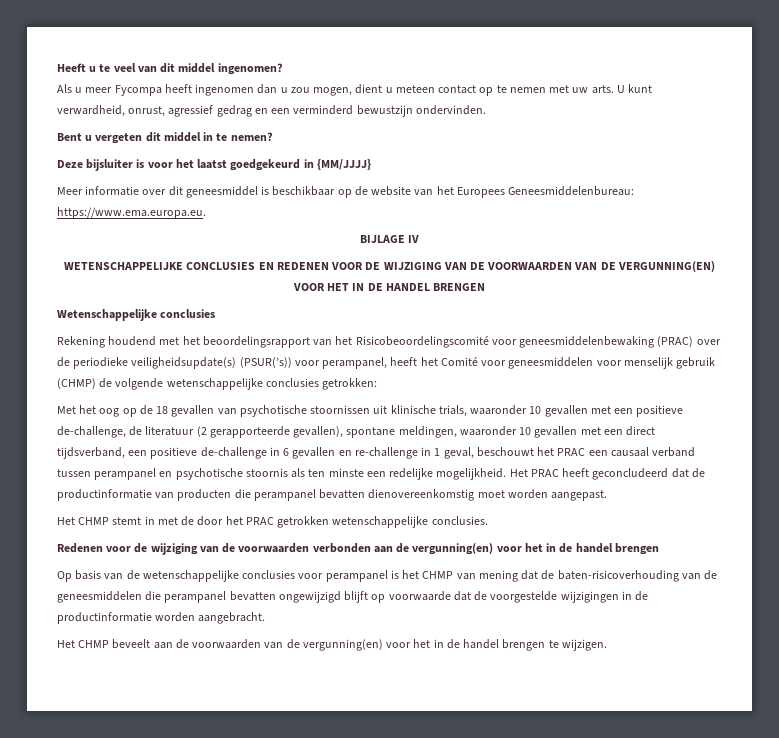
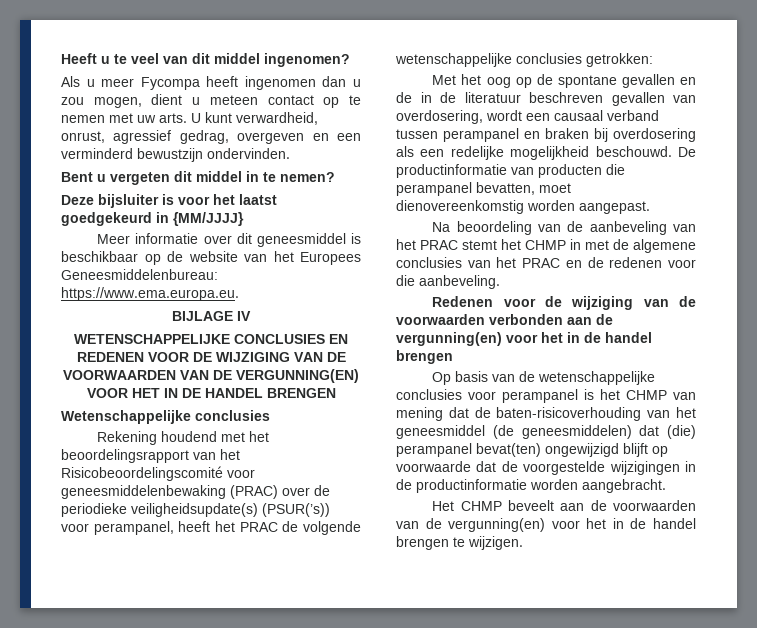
- Als u meer Fycompa heeft ingenomen dan u zou mogen, dient u meteen contact op te nemen met uw arts. U kunt verwardheid, onrust, agressief gedrag en een verminderd bewustzijn ondervinden.
+ Als u meer Fycompa heeft ingenomen dan u zou mogen, dient u meteen contact op te nemen met uw arts. U kunt verwardheid, onrust, agressief gedrag, overgeven en een verminderd bewustzijn ondervinden.
- Rekening houdend met het beoordelingsrapport van het Risicobeoordelingscomité voor geneesmiddelenbewaking (PRAC) over de periodieke veiligheidsupdate(s) (PSUR(’s)) voor perampanel, heeft het Comité voor geneesmiddelen voor menselijk gebruik (CHMP) de volgende wetenschappelijke conclusies getrokken:
+ Rekening houdend met het beoordelingsrapport van het Risicobeoordelingscomité voor geneesmiddelenbewaking (PRAC) over de periodieke veiligheidsupdate(s) (PSUR(’s)) voor perampanel, heeft het PRAC de volgende wetenschappelijke conclusies getrokken:
- Met het oog op de 18 gevallen van psychotische stoornissen uit klinische trials, waaronder 10 gevallen met een positieve de-challenge, de literatuur (2 gerapporteerde gevallen), spontane meldingen, waaronder 10 gevallen met een direct tijdsverband, een positieve de-challenge in 6 gevallen en re-challenge in 1 geval, beschouwt het PRAC een causaal verband tussen perampanel en psychotische stoornis als ten minste een redelijke mogelijkheid. Het PRAC heeft geconcludeerd dat de productinformatie van producten die perampanel bevatten dienovereenkomstig moet worden aangepast.
+ Met het oog op de spontane gevallen en de in de literatuur beschreven gevallen van overdosering, wordt een causaal verband tussen perampanel en braken bij overdosering als een redelijke mogelijkheid beschouwd. De productinformatie van producten die perampanel bevatten, moet dienovereenkomstig worden aangepast.
- Het CHMP stemt in met de door het PRAC getrokken wetenschappelijke conclusies.
+ Na beoordeling van de aanbeveling van het PRAC stemt het CHMP in met de algemene conclusies van het PRAC en de redenen voor die aanbeveling.
- Op basis van de wetenschappelijke conclusies voor perampanel is het CHMP van mening dat de baten-risicoverhouding van de geneesmiddelen die perampanel bevatten ongewijzigd blijft op voorwaarde dat de voorgestelde wijzigingen in de productinformatie worden aangebracht.
+ Op basis van de wetenschappelijke conclusies voor perampanel is het CHMP van mening dat de baten-risicoverhouding van het geneesmiddel (de geneesmiddelen) dat (die) perampanel bevat(ten) ongewijzigd blijft op voorwaarde dat de voorgestelde wijzigingen in de productinformatie worden aangebracht.

